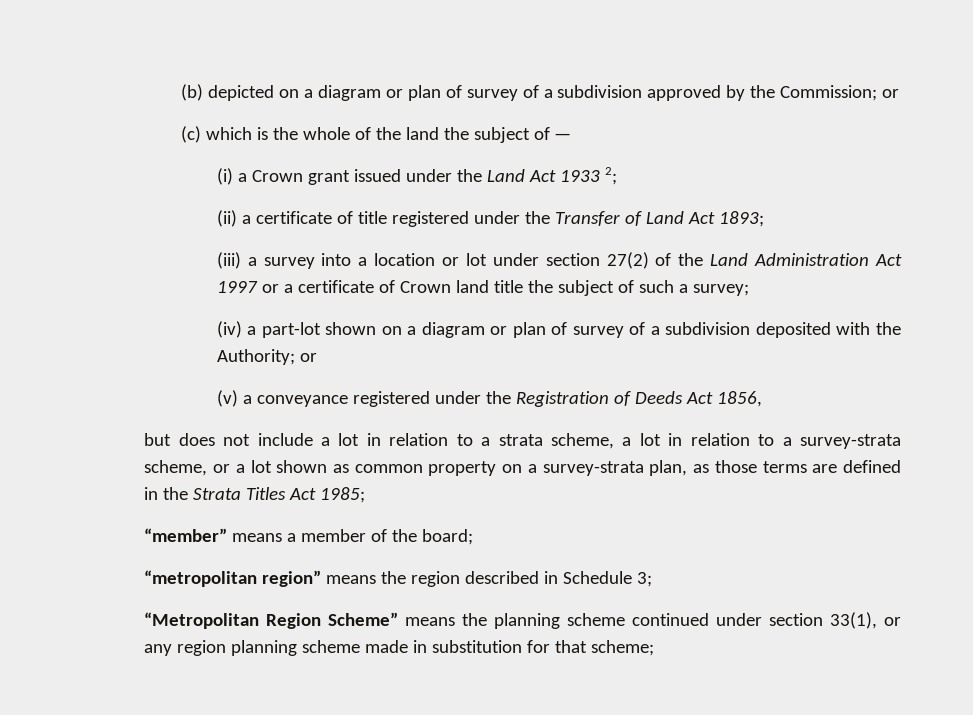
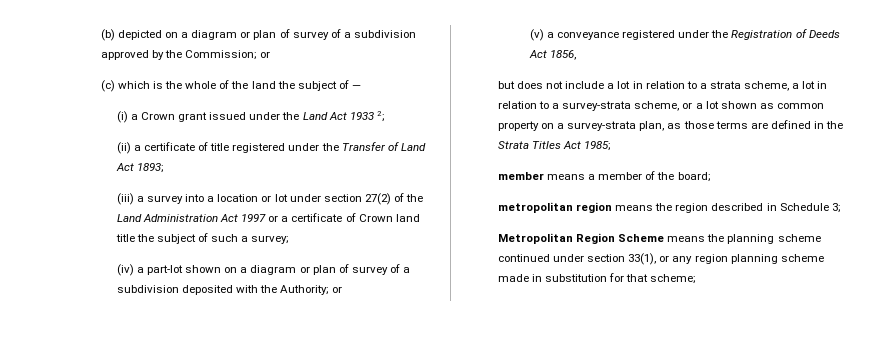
- “member” means a member of the board;
+ member means a member of the board;
- “metropolitan region” means the region described in Schedule 3;
+ metropolitan region means the region described in Schedule 3;
- “Metropolitan Region Scheme” means the planning scheme continued under section 33(1), or any region planning scheme made in substitution for that scheme;
+ Metropolitan Region Scheme means the planning scheme continued under section 33(1), or any region planning scheme made in substitution for that scheme;

